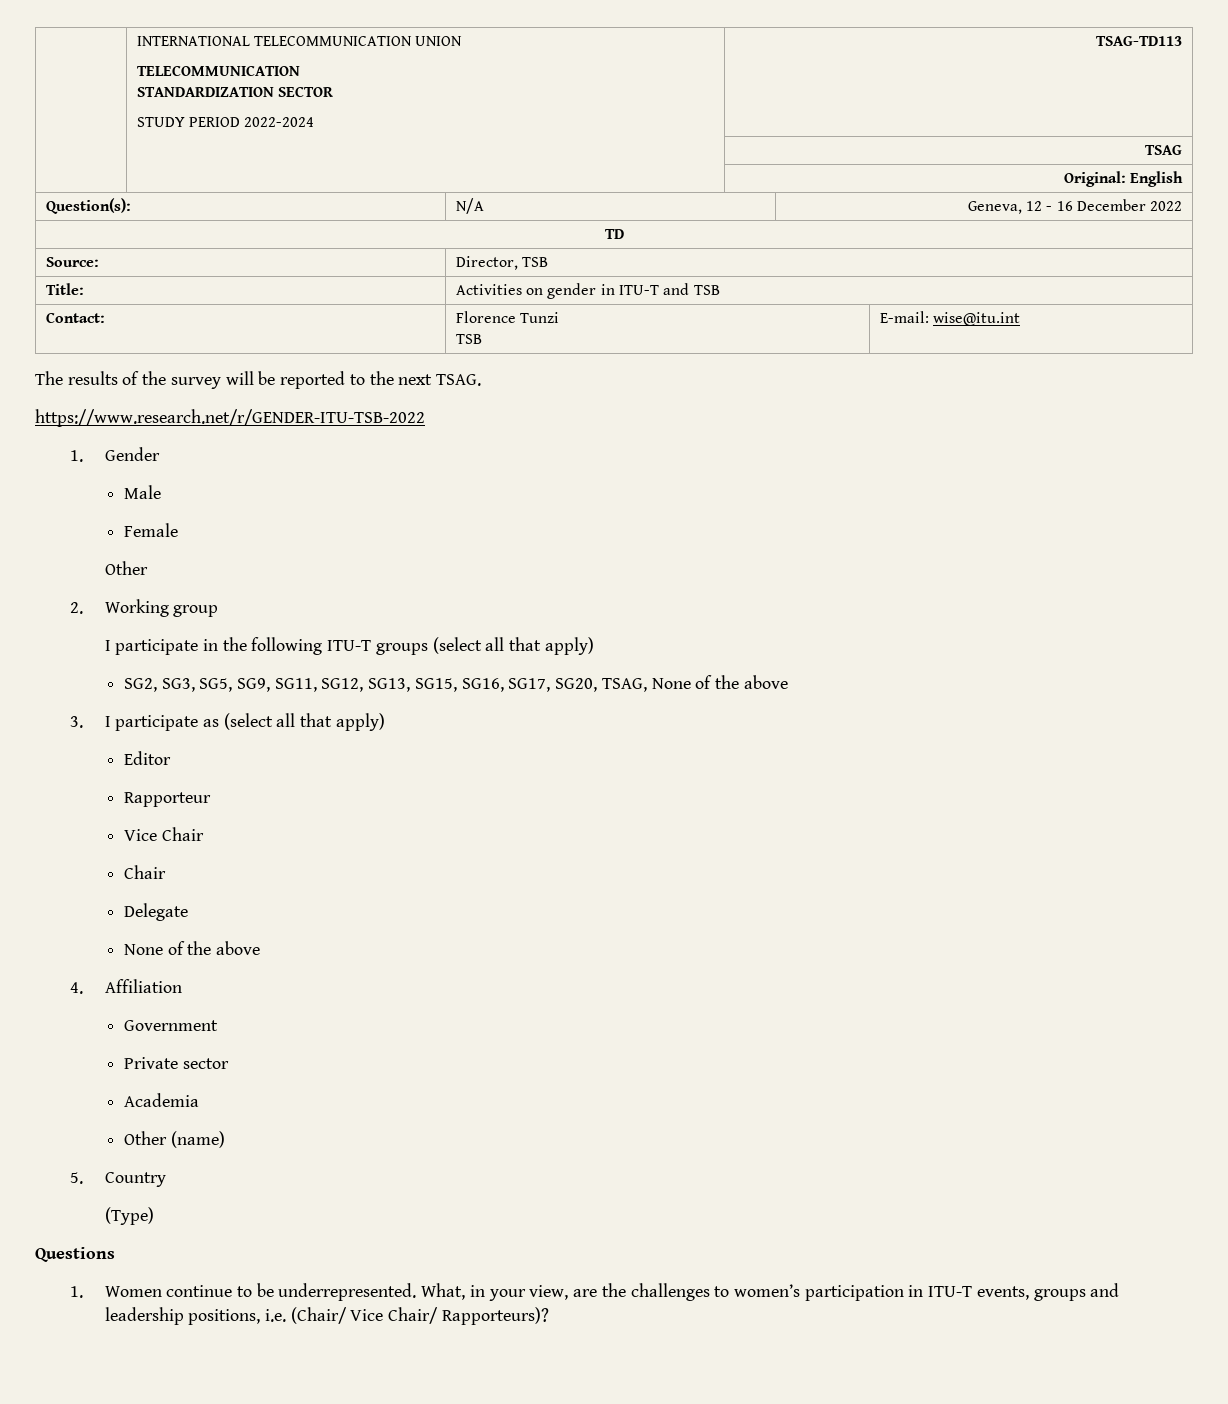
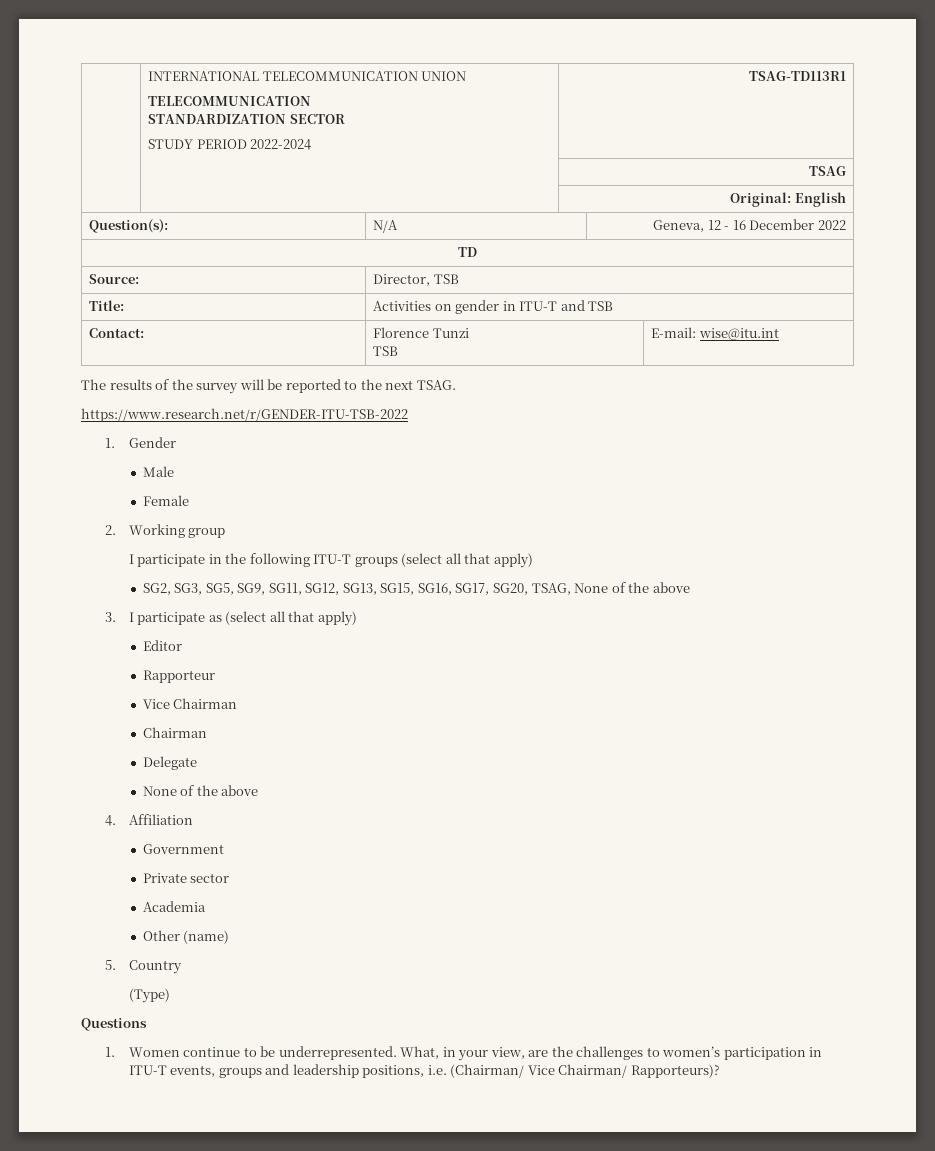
  | INTERNATIONAL TELECOMMUNICATION UNION
  TELECOMMUNICATION
  STANDARDIZATION SECTOR
- STUDY PERIOD 2022-2024 | TSAG-TD113
+ STUDY PERIOD 2022-2024 | TSAG-TD113R1
  Female
- Other
- Vice Chair
- Chair
+ Vice Chairman
+ Chairman
- What, in your view, are the challenges to women’s participation in ITU-T events, groups and leadership positions, i.e. (Chair/ Vice Chair/ Rapporteurs)?
+ What, in your view, are the challenges to women’s participation in ITU-T events, groups and leadership positions, i.e. (Chairman/ Vice Chairman/ Rapporteurs)?

